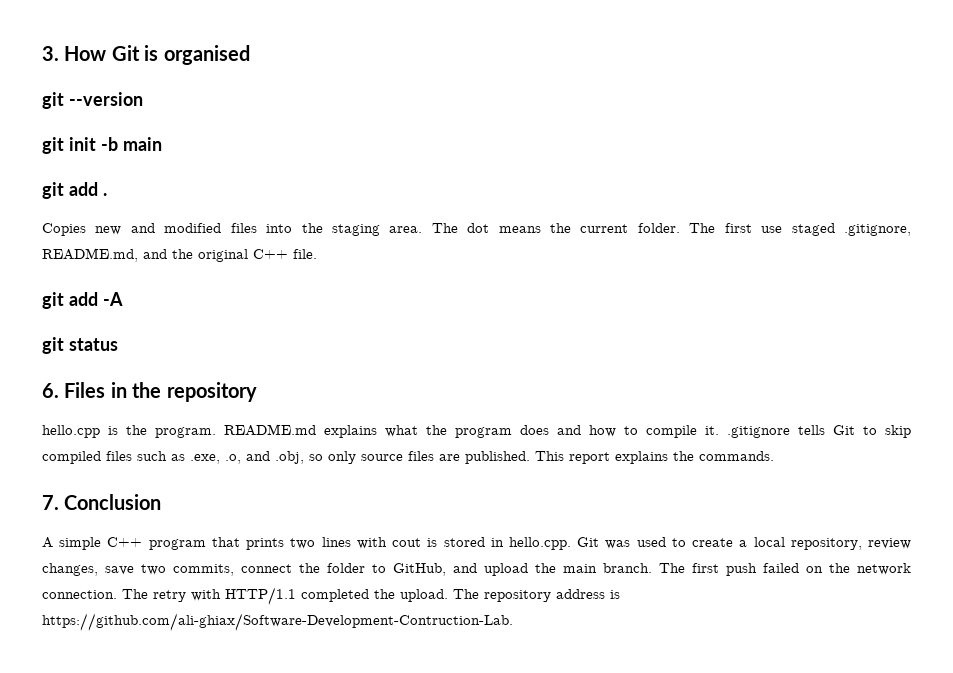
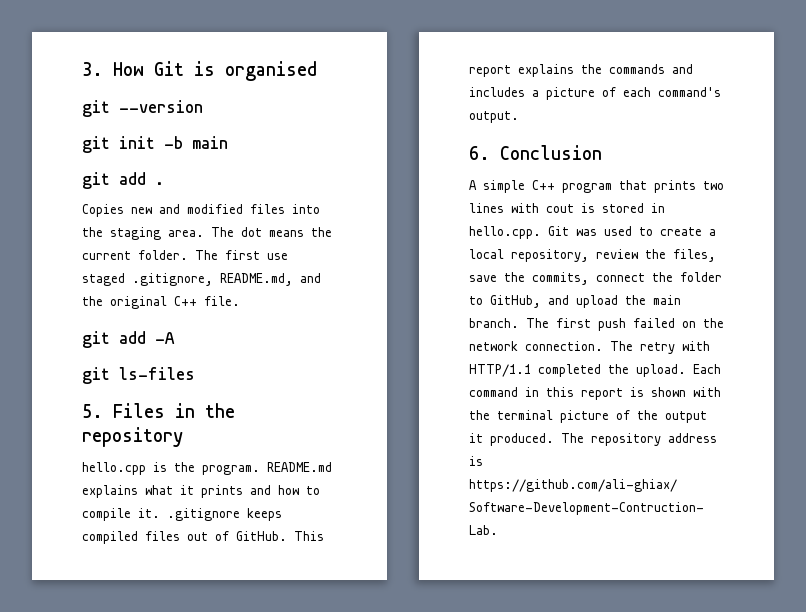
- git status
- 6. Files in the repository
+ git ls-files
+ 5. Files in the repository
- README.md explains what the program does and how to compile it. .gitignore tells Git to skip compiled files such as .exe, .o, and .obj, so only source files are published. This report explains the commands.
- 7. Conclusion
+ README.md explains what it prints and how to compile it. .gitignore keeps compiled files out of GitHub. This report explains the commands and includes a picture of each command's output.
+ 6. Conclusion
- A simple C++ program that prints two lines with cout is stored in hello.cpp. Git was used to create a local repository, review changes, save two commits, connect the folder to GitHub, and upload the main branch.
+ A simple C++ program that prints two lines with cout is stored in hello.cpp. Git was used to create a local repository, review the files, save the commits, connect the folder to GitHub, and upload the main branch.
+ Each command in this report is shown with the terminal picture of the output it produced.

